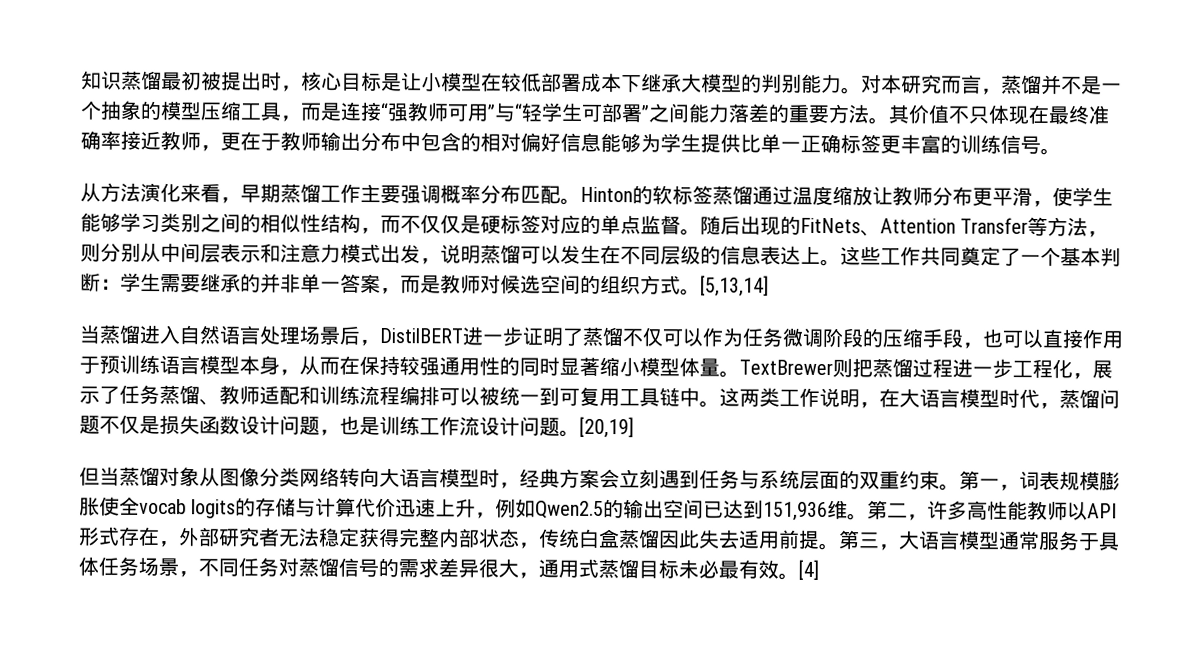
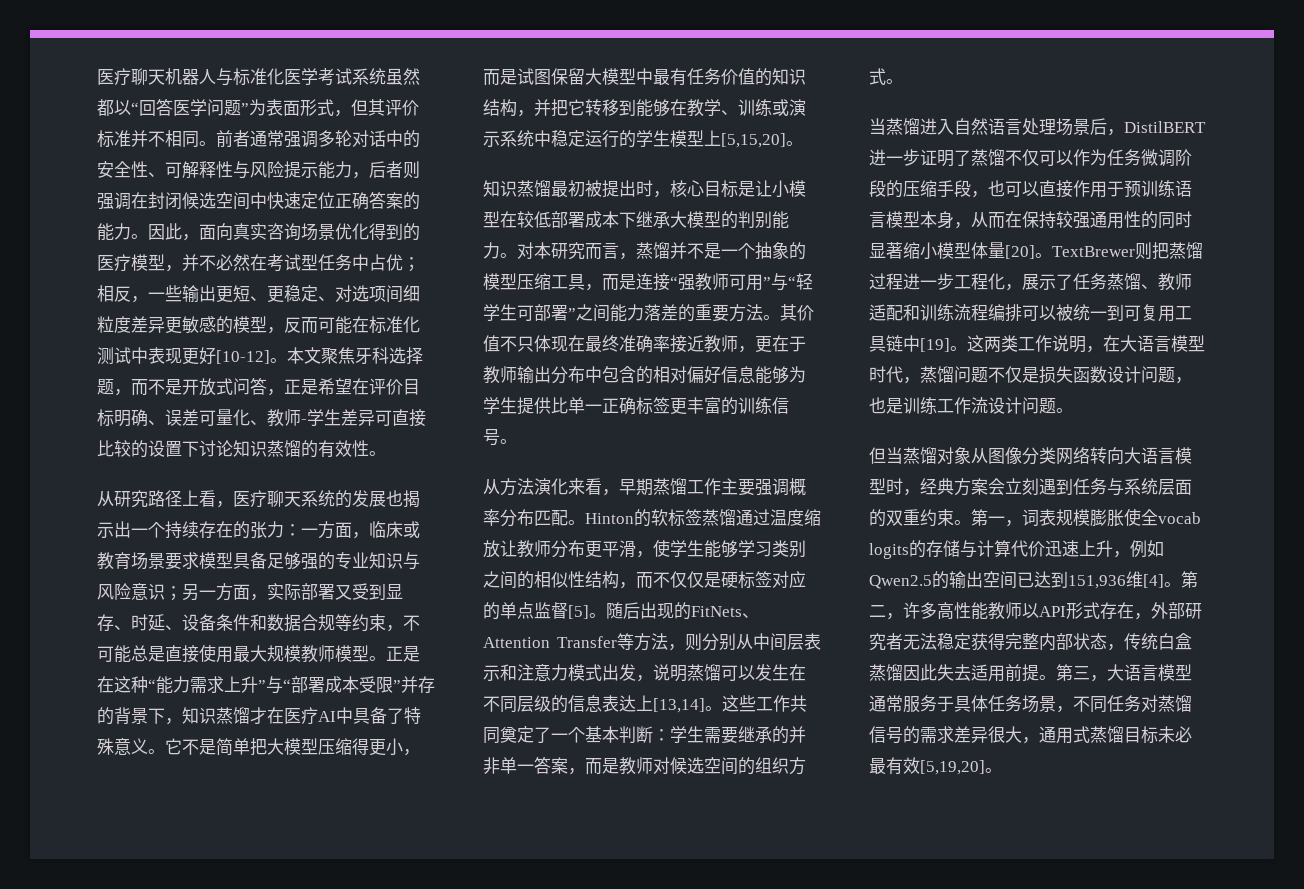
+ 医疗聊天机器人与标准化医学考试系统虽然都以“回答医学问题”为表面形式，但其评价标准并不相同。前者通常强调多轮对话中的安全性、可解释性与风险提示能力，后者则强调在封闭候选空间中快速定位正确答案的能力。因此，面向真实咨询场景优化得到的医疗模型，并不必然在考试型任务中占优；相反，一些输出更短、更稳定、对选项间细粒度差异更敏感的模型，反而可能在标准化测试中表现更好[10-12]。本文聚焦牙科选择题，而不是开放式问答，正是希望在评价目标明确、误差可量化、教师-学生差异可直接比较的设置下讨论知识蒸馏的有效性。
+ 从研究路径上看，医疗聊天系统的发展也揭示出一个持续存在的张力：一方面，临床或教育场景要求模型具备足够强的专业知识与风险意识；另一方面，实际部署又受到显存、时延、设备条件和数据合规等约束，不可能总是直接使用最大规模教师模型。正是在这种“能力需求上升”与“部署成本受限”并存的背景下，知识蒸馏才在医疗AI中具备了特殊意义。它不是简单把大模型压缩得更小，而是试图保留大模型中最有任务价值的知识结构，并把它转移到能够在教学、训练或演示系统中稳定运行的学生模型上[5,15,20]。
- Hinton的软标签蒸馏通过温度缩放让教师分布更平滑，使学生能够学习类别之间的相似性结构，而不仅仅是硬标签对应的单点监督。
+ Hinton的软标签蒸馏通过温度缩放让教师分布更平滑，使学生能够学习类别之间的相似性结构，而不仅仅是硬标签对应的单点监督[5]。
- 随后出现的FitNets、Attention Transfer等方法，则分别从中间层表示和注意力模式出发，说明蒸馏可以发生在不同层级的信息表达上。
+ 随后出现的FitNets、Attention Transfer等方法，则分别从中间层表示和注意力模式出发，说明蒸馏可以发生在不同层级的信息表达上[13,14]。
- [5,13,14]
- 当蒸馏进入自然语言处理场景后，DistilBERT进一步证明了蒸馏不仅可以作为任务微调阶段的压缩手段，也可以直接作用于预训练语言模型本身，从而在保持较强通用性的同时显著缩小模型体量。
+ 当蒸馏进入自然语言处理场景后，DistilBERT进一步证明了蒸馏不仅可以作为任务微调阶段的压缩手段，也可以直接作用于预训练语言模型本身，从而在保持较强通用性的同时显著缩小模型体量[20]。
- TextBrewer则把蒸馏过程进一步工程化，展示了任务蒸馏、教师适配和训练流程编排可以被统一到可复用工具链中。
+ TextBrewer则把蒸馏过程进一步工程化，展示了任务蒸馏、教师适配和训练流程编排可以被统一到可复用工具链中[19]。
- [20,19]
- 第一，词表规模膨胀使全vocab logits的存储与计算代价迅速上升，例如Qwen2.5的输出空间已达到151,936维。
+ 第一，词表规模膨胀使全vocab logits的存储与计算代价迅速上升，例如Qwen2.5的输出空间已达到151,936维[4]。
- 第三，大语言模型通常服务于具体任务场景，不同任务对蒸馏信号的需求差异很大，通用式蒸馏目标未必最有效。[4]
+ 第三，大语言模型通常服务于具体任务场景，不同任务对蒸馏信号的需求差异很大，通用式蒸馏目标未必最有效[5,19,20]。

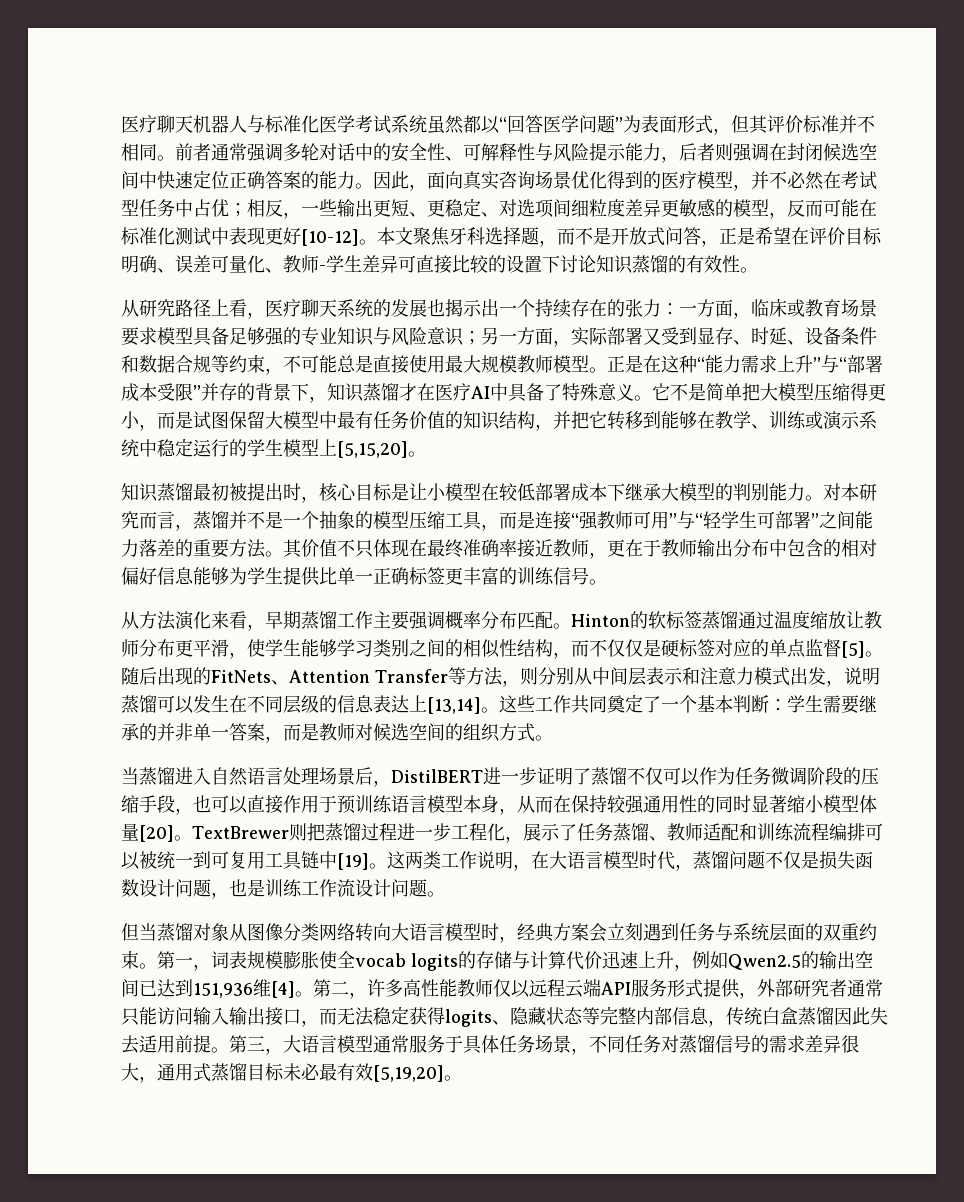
- 第二，许多高性能教师以API形式存在，外部研究者无法稳定获得完整内部状态，传统白盒蒸馏因此失去适用前提。
+ 第二，许多高性能教师仅以远程云端API服务形式提供，外部研究者通常只能访问输入输出接口，而无法稳定获得logits、隐藏状态等完整内部信息，传统白盒蒸馏因此失去适用前提。

